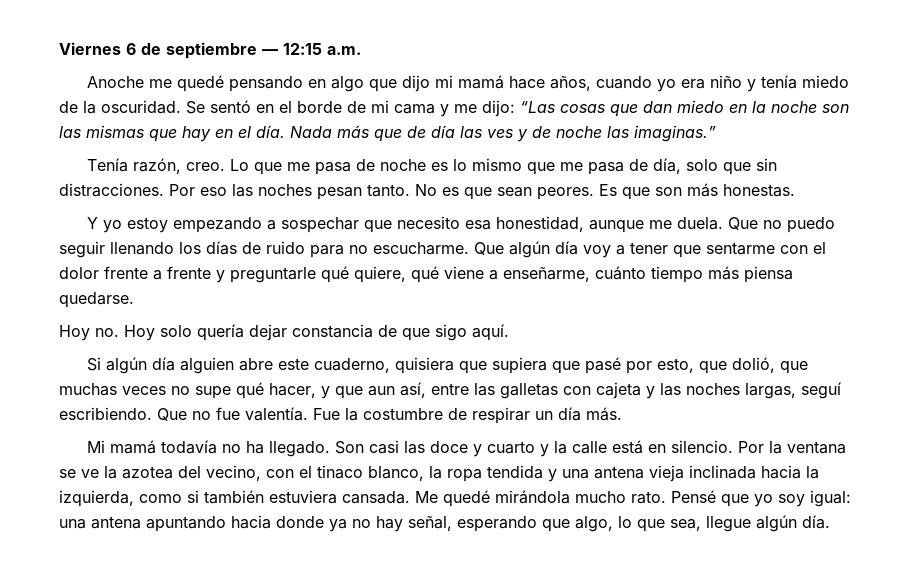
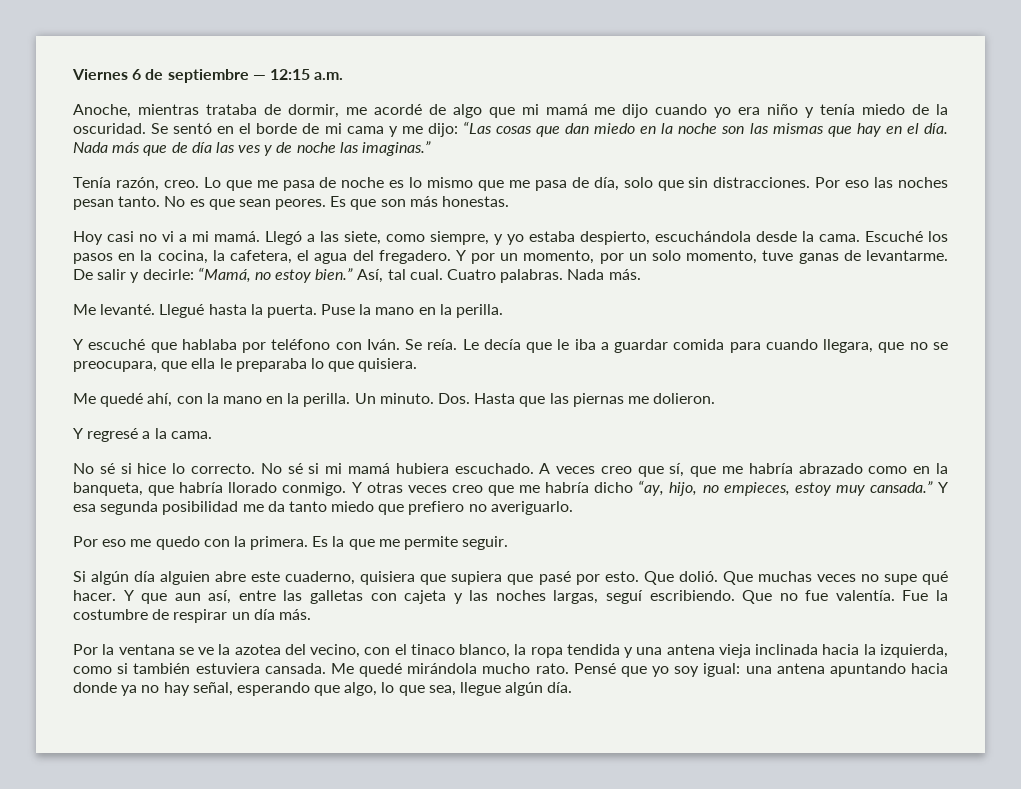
- Anoche me quedé pensando en algo que dijo mi mamá hace años, cuando yo era niño y tenía miedo de la oscuridad.
+ Anoche, mientras trataba de dormir, me acordé de algo que mi mamá me dijo cuando yo era niño y tenía miedo de la oscuridad.
- Y yo estoy empezando a sospechar que necesito esa honestidad, aunque me duela. Que no puedo seguir llenando los días de ruido para no escucharme. Que algún día voy a tener que sentarme con el dolor frente a frente y preguntarle qué quiere, qué viene a enseñarme, cuánto tiempo más piensa quedarse.
- Hoy no. Hoy solo quería dejar constancia de que sigo aquí.
+ Hoy casi no vi a mi mamá. Llegó a las siete, como siempre, y yo estaba despierto, escuchándola desde la cama. Escuché los pasos en la cocina, la cafetera, el agua del fregadero. Y por un momento, por un solo momento, tuve ganas de levantarme. De salir y decirle: “Mamá, no estoy bien.” Así, tal cual. Cuatro palabras. Nada más.
+ Me levanté. Llegué hasta la puerta. Puse la mano en la perilla.
+ Y escuché que hablaba por teléfono con Iván. Se reía. Le decía que le iba a guardar comida para cuando llegara, que no se preocupara, que ella le preparaba lo que quisiera.
+ Me quedé ahí, con la mano en la perilla. Un minuto. Dos. Hasta que las piernas me dolieron.
+ Y regresé a la cama.
+ No sé si hice lo correcto. No sé si mi mamá hubiera escuchado. A veces creo que sí, que me habría abrazado como en la banqueta, que habría llorado conmigo. Y otras veces creo que me habría dicho “ay, hijo, no empieces, estoy muy cansada.” Y esa segunda posibilidad me da tanto miedo que prefiero no averiguarlo.
+ Por eso me quedo con la primera. Es la que me permite seguir.
- Si algún día alguien abre este cuaderno, quisiera que supiera que pasé por esto, que dolió, que muchas veces no supe qué hacer, y que aun así, entre las galletas con cajeta y las noches largas, seguí escribiendo.
+ Si algún día alguien abre este cuaderno, quisiera que supiera que pasé por esto. Que dolió. Que muchas veces no supe qué hacer. Y que aun así, entre las galletas con cajeta y las noches largas, seguí escribiendo.
- Mi mamá todavía no ha llegado. Son casi las doce y cuarto y la calle está en silencio.

